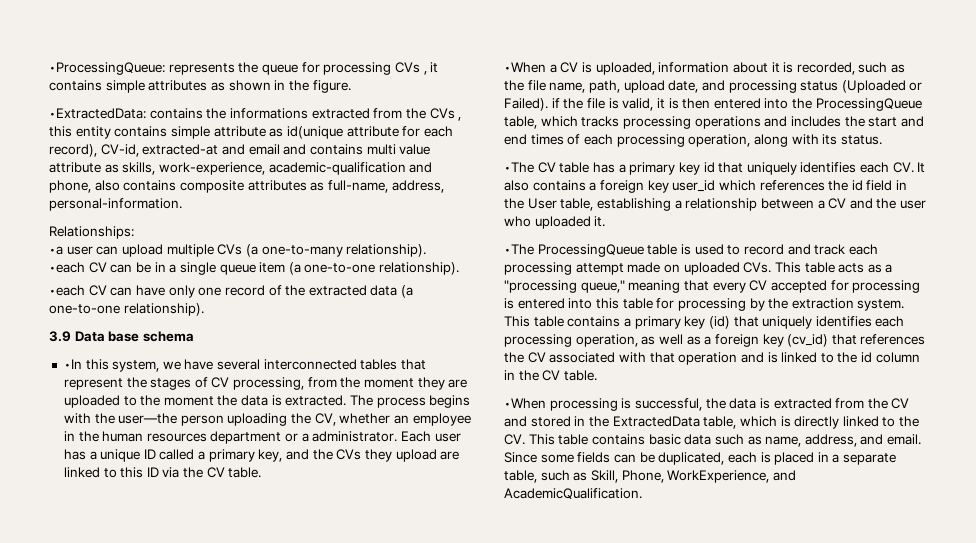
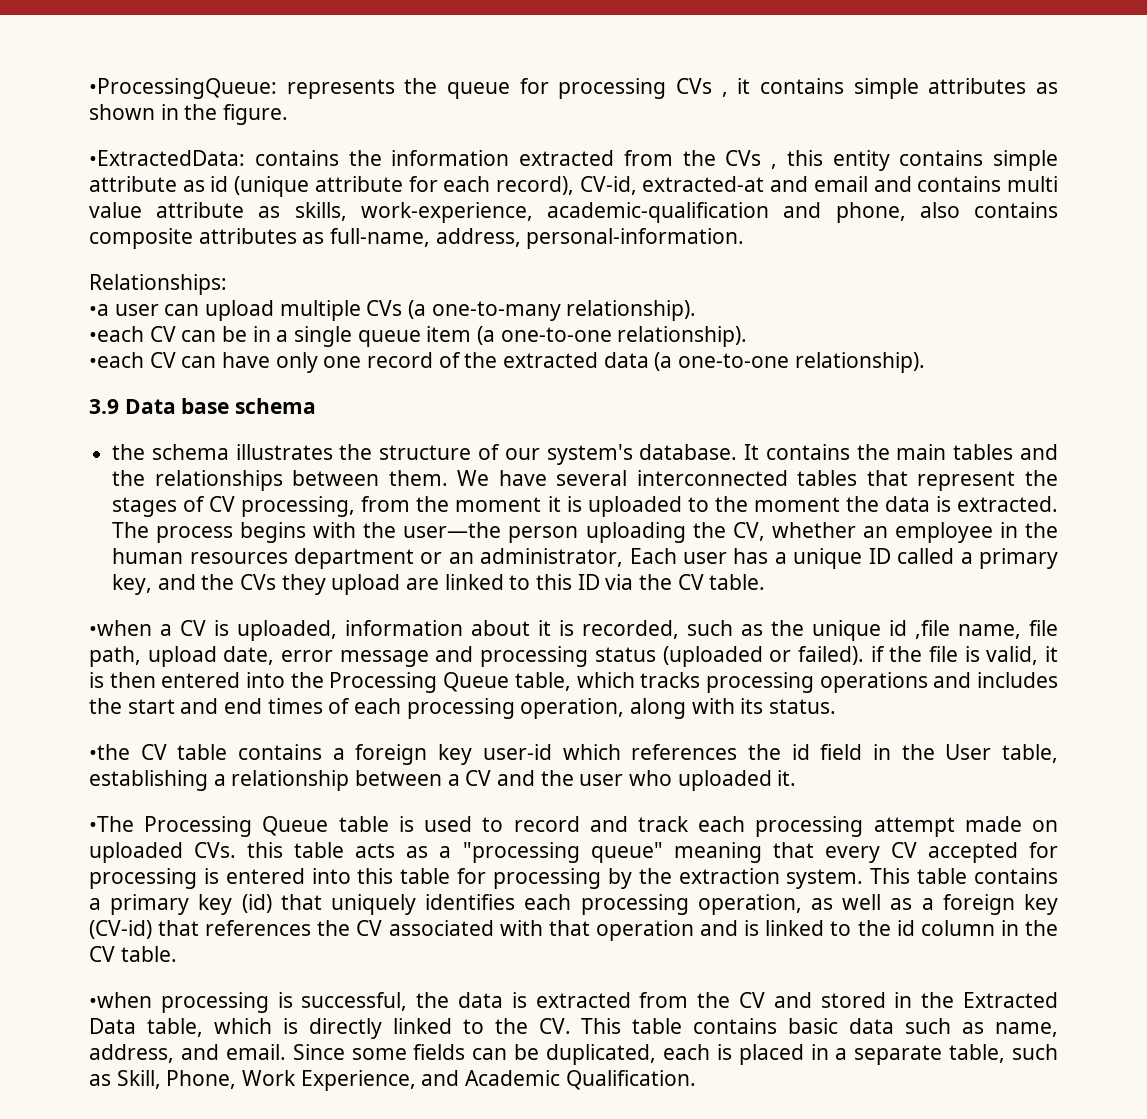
- •ExtractedData: contains the informations extracted from the CVs , this entity contains simple attribute as id(unique attribute for each record), CV-id, extracted-at and email and contains multi value attribute as skills, work-experience, academic-qualification and phone, also contains composite attributes as full-name, address, personal-information.
+ •ExtractedData: contains the information extracted from the CVs , this entity contains simple attribute as id (unique attribute for each record), CV-id, extracted-at and email and contains multi value attribute as skills, work-experience, academic-qualification and phone, also contains composite attributes as full-name, address, personal-information.
- •In this system, we have several interconnected tables that represent the stages of CV processing, from the moment they are uploaded to the moment the data is extracted.
+ the schema illustrates the structure of our system's database. It contains the main tables and the relationships between them. We have several interconnected tables that represent the stages of CV processing, from the moment it is uploaded to the moment the data is extracted.
- The process begins with the user—the person uploading the CV, whether an employee in the human resources department or a administrator. Each user has a unique ID called a primary key, and the CVs they upload are linked to this ID via the CV table.
+ The process begins with the user—the person uploading the CV, whether an employee in the human resources department or an administrator, Each user has a unique ID called a primary key, and the CVs they upload are linked to this ID via the CV table.
- •When a CV is uploaded, information about it is recorded, such as the file name, path, upload date, and processing status (Uploaded or Failed). if the file is valid, it is then entered into the ProcessingQueue table, which tracks processing operations and includes the start and end times of each processing operation, along with its status.
+ •when a CV is uploaded, information about it is recorded, such as the unique id ,file name, file path, upload date, error message and processing status (uploaded or failed). if the file is valid, it is then entered into the Processing Queue table, which tracks processing operations and includes the start and end times of each processing operation, along with its status.
- •The CV table has a primary key id that uniquely identifies each CV. It also contains a foreign key user_id which references the id field in the User table, establishing a relationship between a CV and the user who uploaded it.
+ •the CV table contains a foreign key user-id which references the id field in the User table, establishing a relationship between a CV and the user who uploaded it.
- •The ProcessingQueue table is used to record and track each processing attempt made on uploaded CVs. This table acts as a "processing queue," meaning that every CV accepted for processing is entered into this table for processing by the extraction system.
+ •The Processing Queue table is used to record and track each processing attempt made on uploaded CVs. this table acts as a "processing queue" meaning that every CV accepted for processing is entered into this table for processing by the extraction system.
- This table contains a primary key (id) that uniquely identifies each processing operation, as well as a foreign key (cv_id) that references the CV associated with that operation and is linked to the id column in the CV table.
+ This table contains a primary key (id) that uniquely identifies each processing operation, as well as a foreign key (CV-id) that references the CV associated with that operation and is linked to the id column in the CV table.
- •When processing is successful, the data is extracted from the CV and stored in the ExtractedData table, which is directly linked to the CV. This table contains basic data such as name, address, and email.
+ •when processing is successful, the data is extracted from the CV and stored in the Extracted Data table, which is directly linked to the CV. This table contains basic data such as name, address, and email.
- Since some fields can be duplicated, each is placed in a separate table, such as Skill, Phone, WorkExperience, and AcademicQualification.
+ Since some fields can be duplicated, each is placed in a separate table, such as Skill, Phone, Work Experience, and Academic Qualification.

